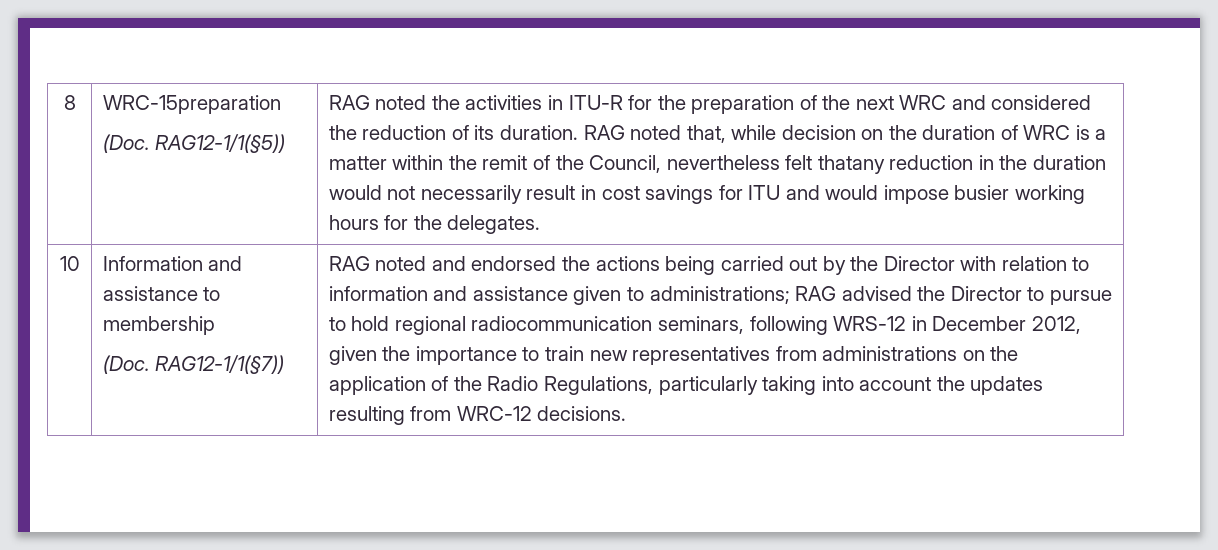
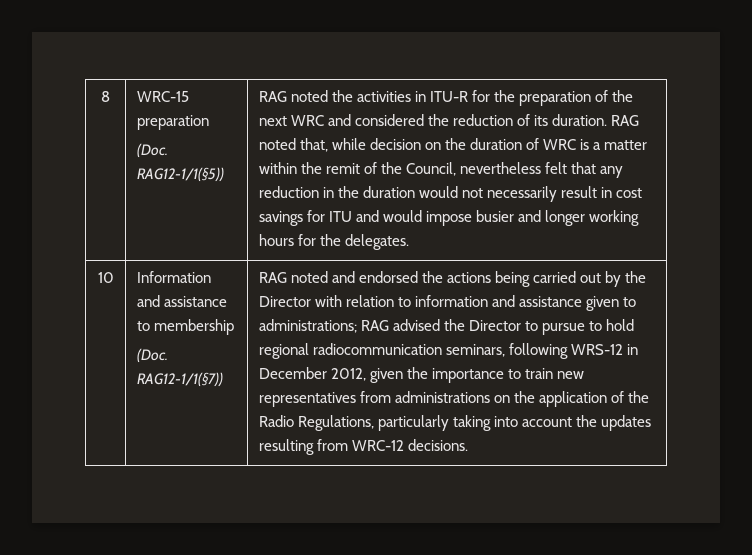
- WRC-15preparation
+ WRC-15 preparation
- RAG noted that, while decision on the duration of WRC is a matter within the remit of the Council, nevertheless felt thatany reduction in the duration would not necessarily result in cost savings for ITU and would impose busier working hours for the delegates.
+ RAG noted that, while decision on the duration of WRC is a matter within the remit of the Council, nevertheless felt that any reduction in the duration would not necessarily result in cost savings for ITU and would impose busier and longer working hours for the delegates.

